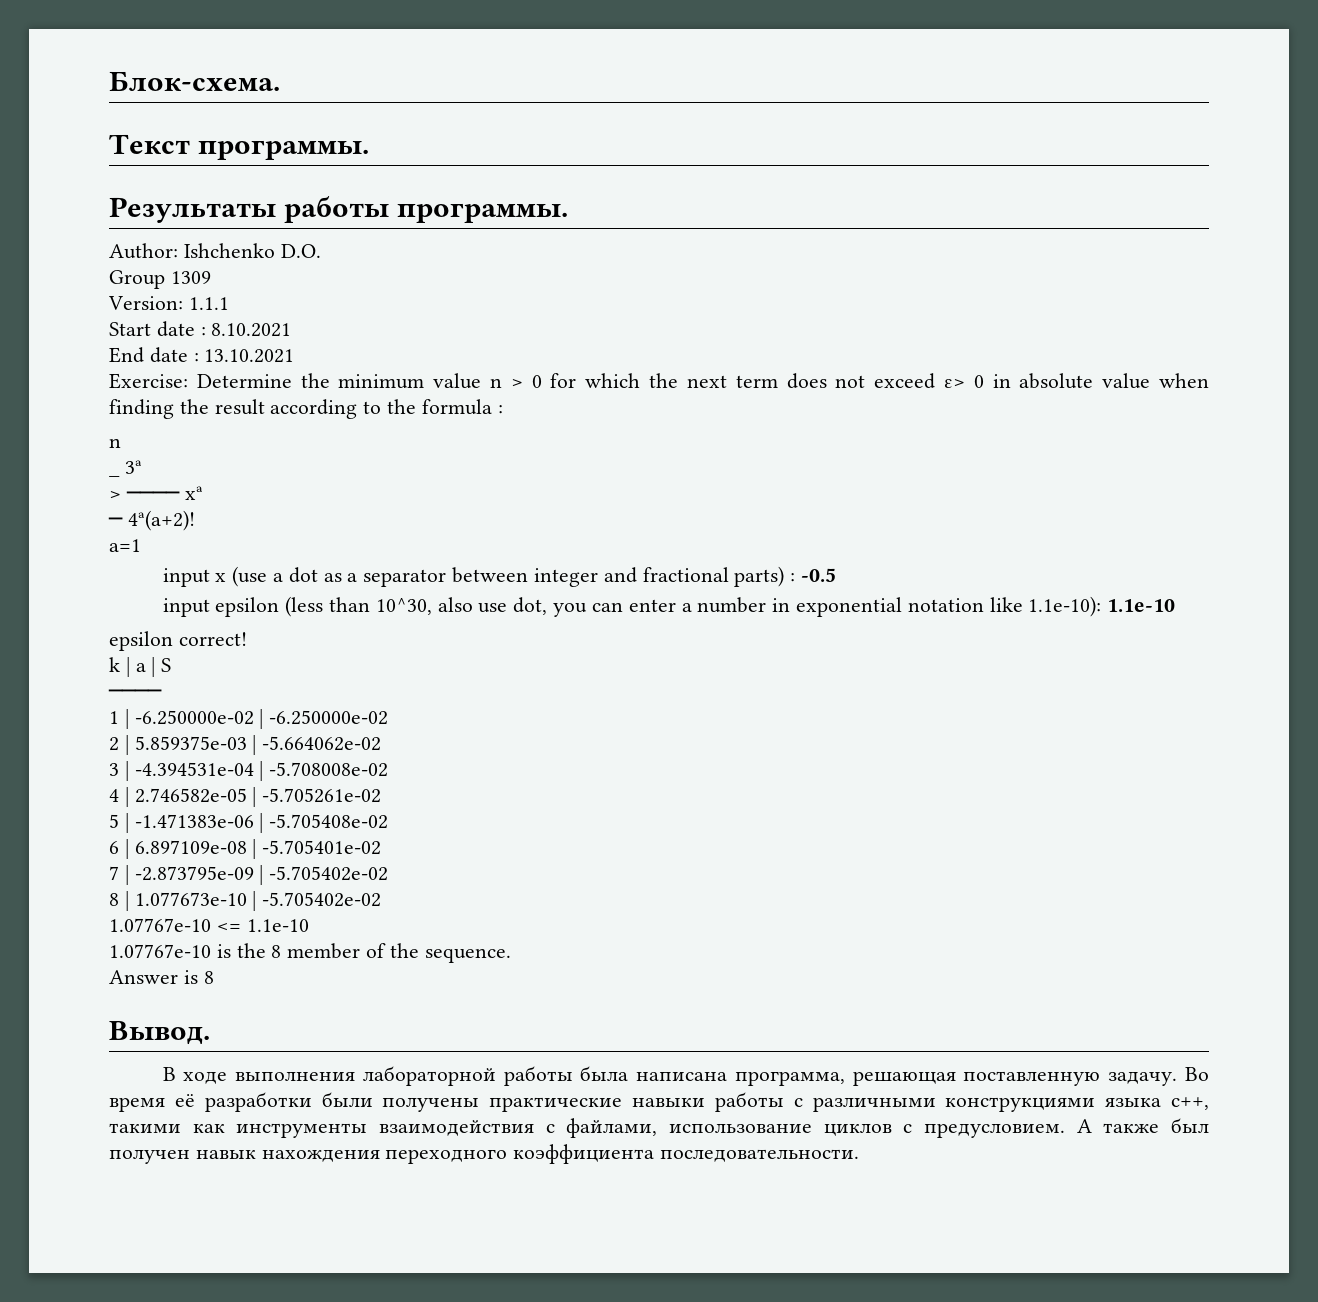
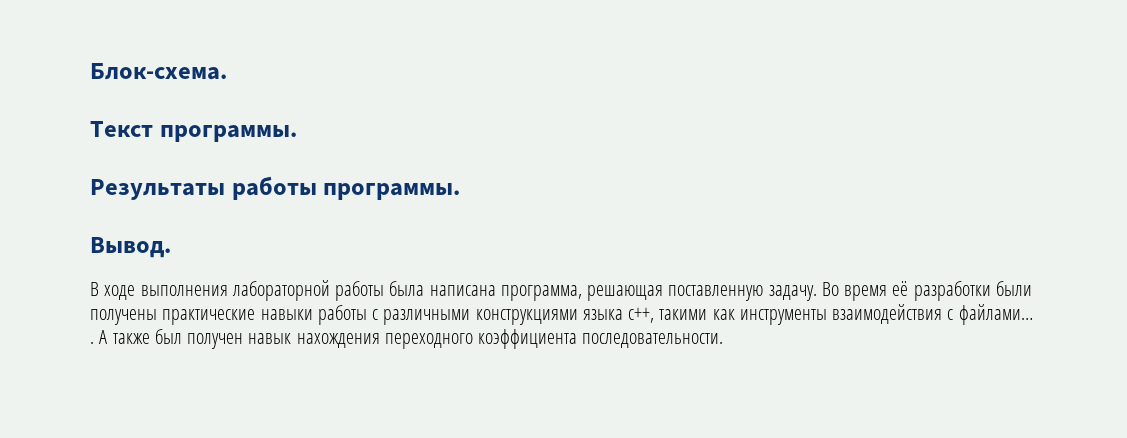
- Author: Ishchenko D.O.
- Group 1309
- Version: 1.1.1
- Start date : 8.10.2021
- End date : 13.10.2021
- Exercise: Determine the minimum value n > 0 for which the next term does not exceed ε> 0 in absolute value when finding the result according to the formula :
- n
- _ 3ª
- > ──── xª
- ─ 4ª(a+2)!
- a=1
- input x (use a dot as a separator between integer and fractional parts) : -0.5
- input epsilon (less than 10^30, also use dot, you can enter a number in exponential notation like 1.1e-10): 1.1e-10
- epsilon correct!
- k | a | S
- ────
- 1 | -6.250000e-02 | -6.250000e-02
- 2 | 5.859375e-03 | -5.664062e-02
- 3 | -4.394531e-04 | -5.708008e-02
- 4 | 2.746582e-05 | -5.705261e-02
- 5 | -1.471383e-06 | -5.705408e-02
- 6 | 6.897109e-08 | -5.705401e-02
- 7 | -2.873795e-09 | -5.705402e-02
- 8 | 1.077673e-10 | -5.705402e-02
- 1.07767e-10 <= 1.1e-10
- 1.07767e-10 is the 8 member of the sequence.
- Answer is 8
- Во время её разработки были получены практические навыки работы с различными конструкциями языка с++, такими как инструменты взаимодействия с файлами, использование циклов с предусловием.
+ Во время её разработки были получены практические навыки работы с различными конструкциями языка с++, такими как инструменты взаимодействия с файлами… .

